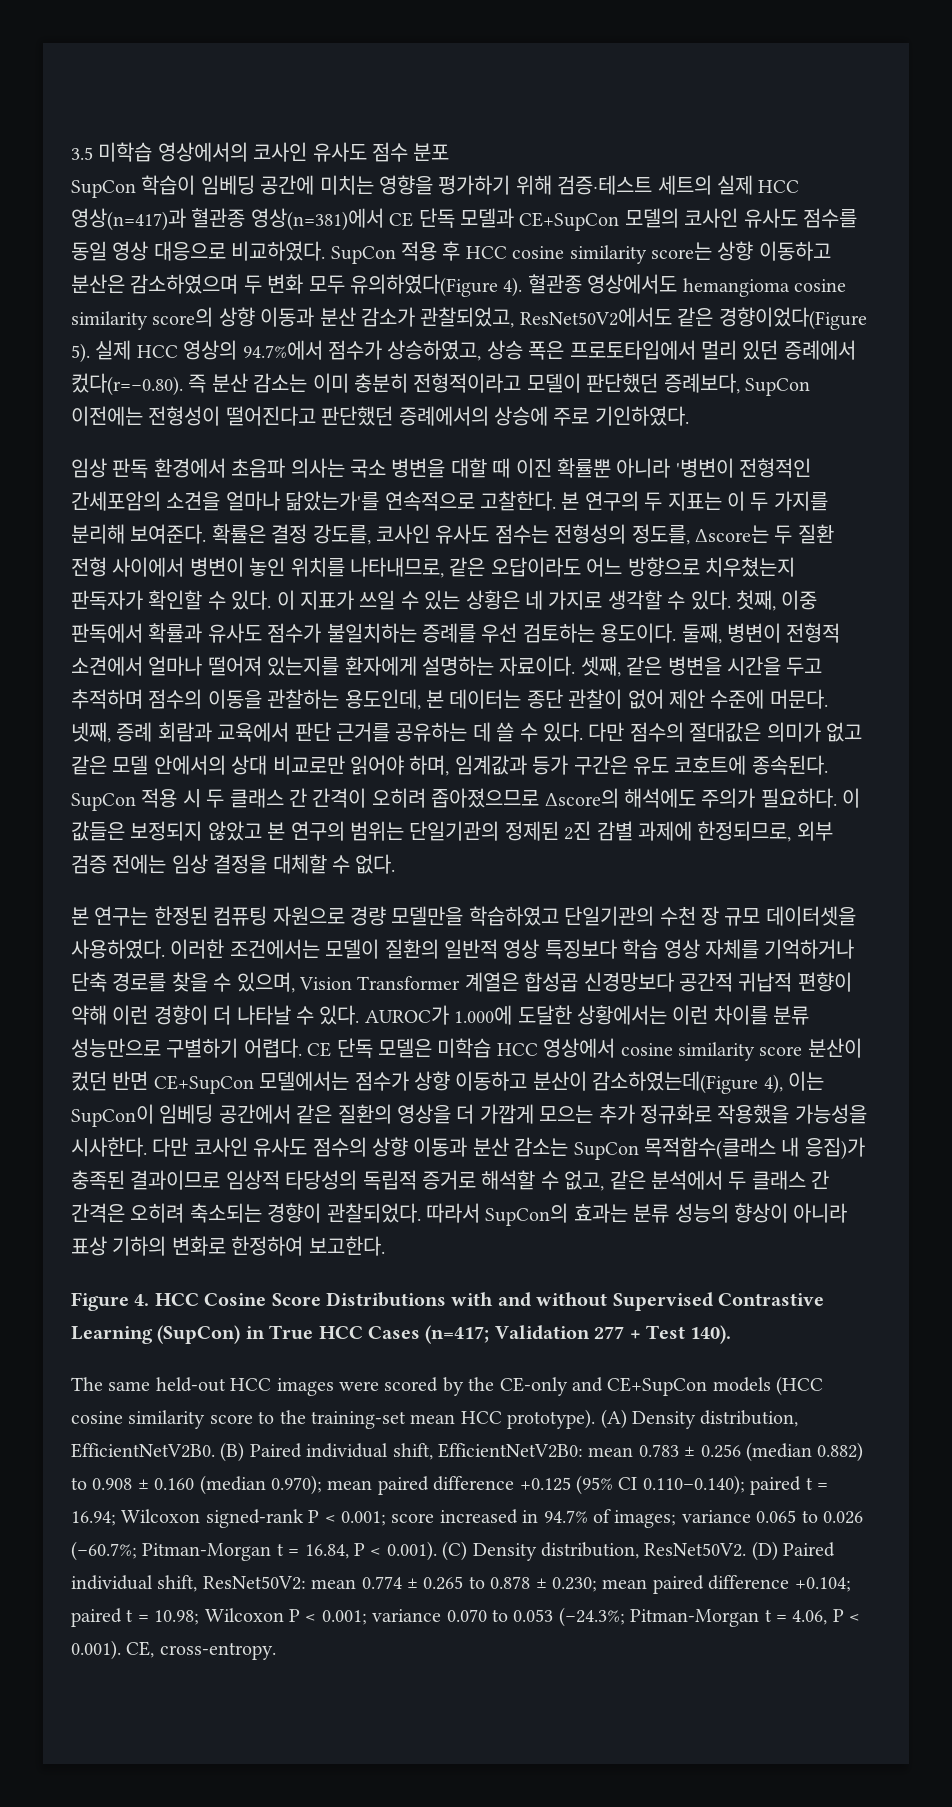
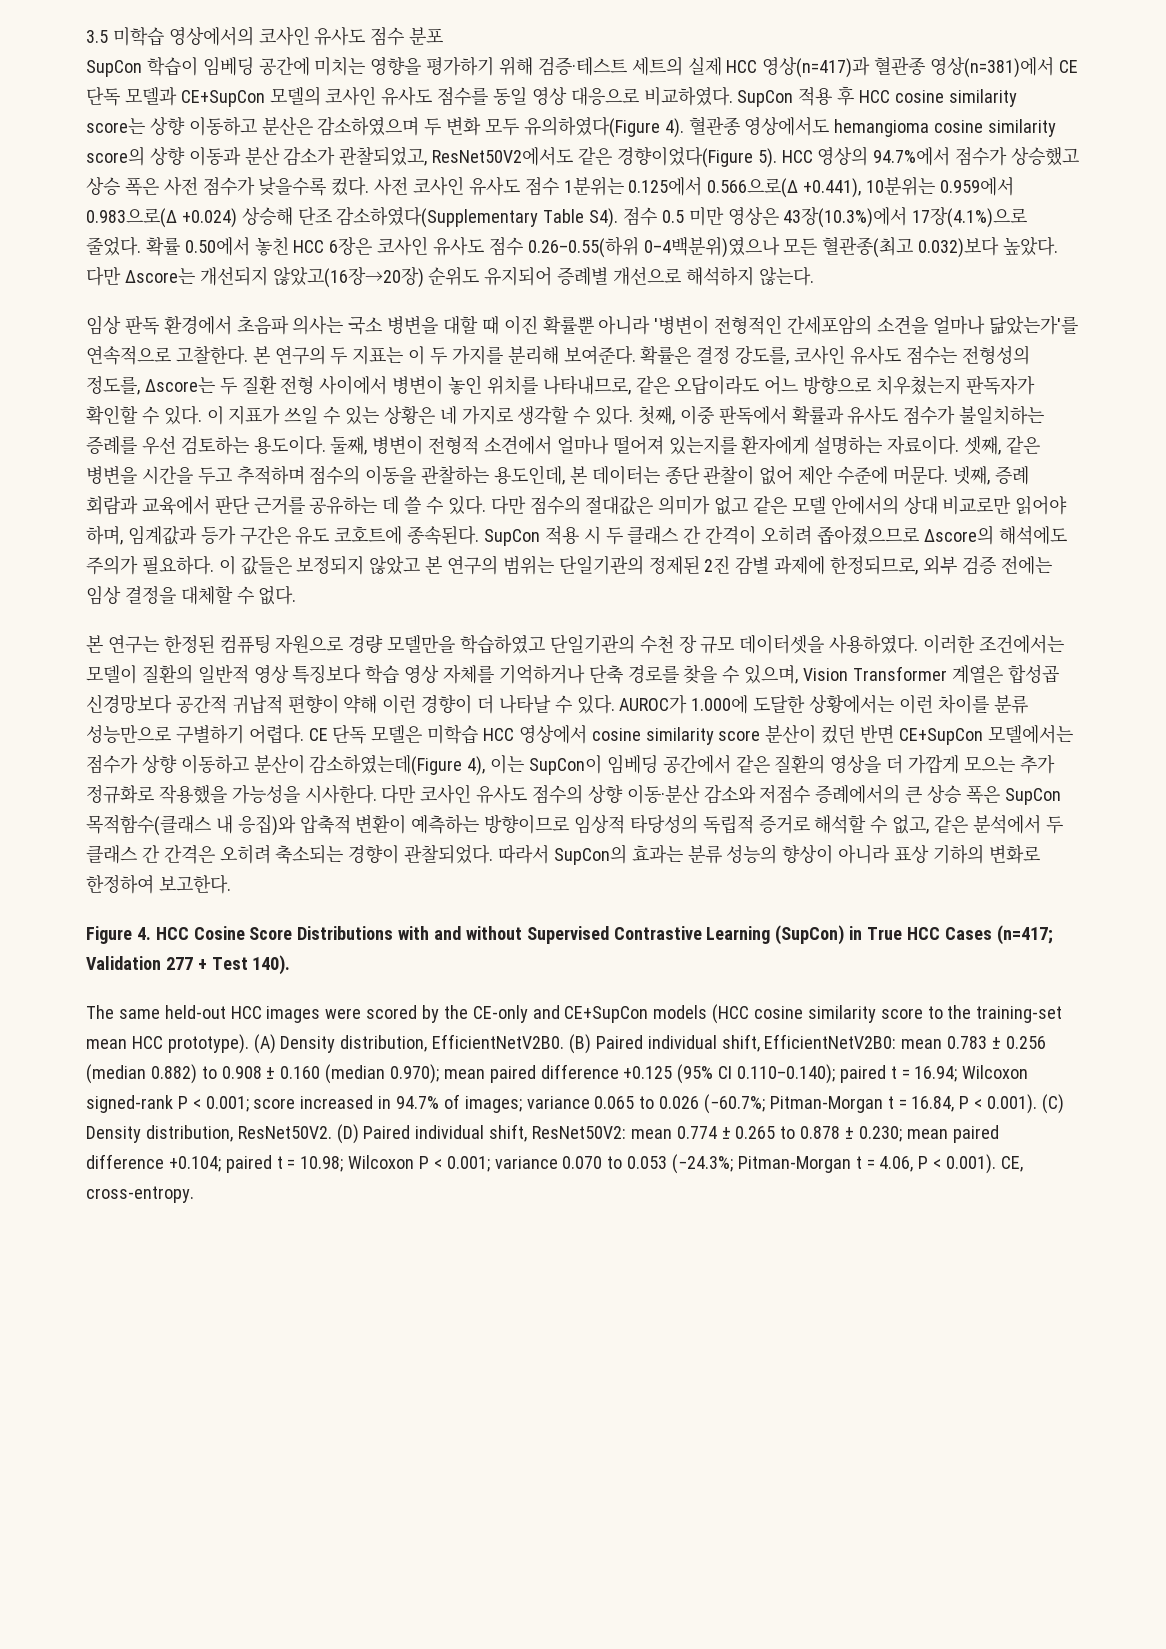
- 실제 HCC 영상의 94.7%에서 점수가 상승하였고, 상승 폭은 프로토타입에서 멀리 있던 증례에서 컸다(r=−0.80). 즉 분산 감소는 이미 충분히 전형적이라고 모델이 판단했던 증례보다, SupCon 이전에는 전형성이 떨어진다고 판단했던 증례에서의 상승에 주로 기인하였다.
+ HCC 영상의 94.7%에서 점수가 상승했고 상승 폭은 사전 점수가 낮을수록 컸다. 사전 코사인 유사도 점수 1분위는 0.125에서 0.566으로(Δ +0.441), 10분위는 0.959에서 0.983으로(Δ +0.024) 상승해 단조 감소하였다(Supplementary Table S4). 점수 0.5 미만 영상은 43장(10.3%)에서 17장(4.1%)으로 줄었다. 확률 0.50에서 놓친 HCC 6장은 코사인 유사도 점수 0.26–0.55(하위 0–4백분위)였으나 모든 혈관종(최고 0.032)보다 높았다. 다만 Δscore는 개선되지 않았고(16장→20장) 순위도 유지되어 증례별 개선으로 해석하지 않는다.
- 다만 코사인 유사도 점수의 상향 이동과 분산 감소는 SupCon 목적함수(클래스 내 응집)가 충족된 결과이므로 임상적 타당성의 독립적 증거로 해석할 수 없고, 같은 분석에서 두 클래스 간 간격은 오히려 축소되는 경향이 관찰되었다.
+ 다만 코사인 유사도 점수의 상향 이동·분산 감소와 저점수 증례에서의 큰 상승 폭은 SupCon 목적함수(클래스 내 응집)와 압축적 변환이 예측하는 방향이므로 임상적 타당성의 독립적 증거로 해석할 수 없고, 같은 분석에서 두 클래스 간 간격은 오히려 축소되는 경향이 관찰되었다.

